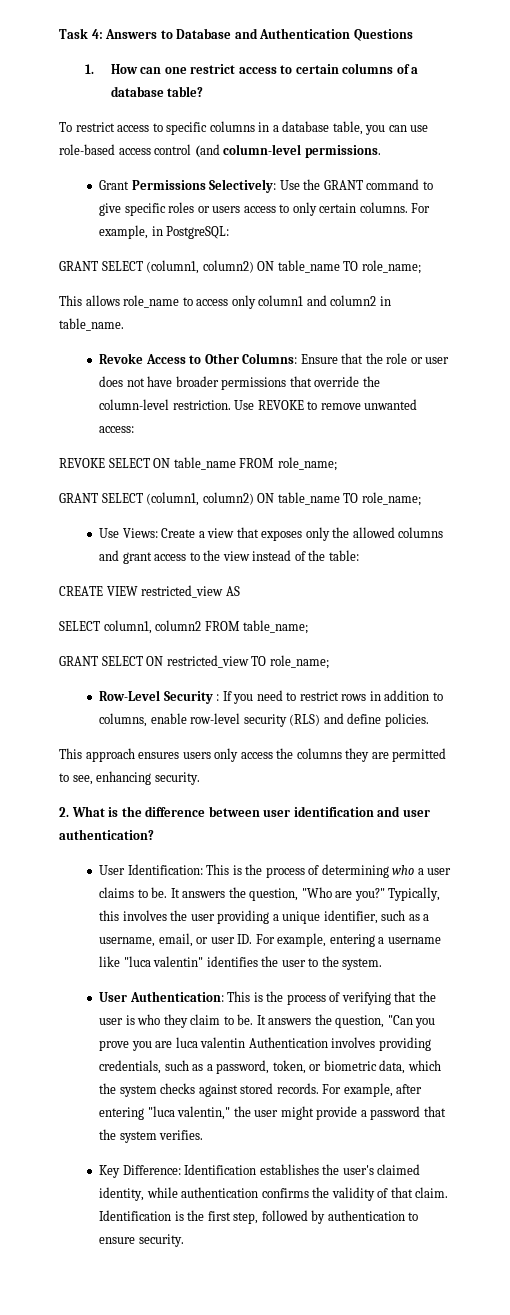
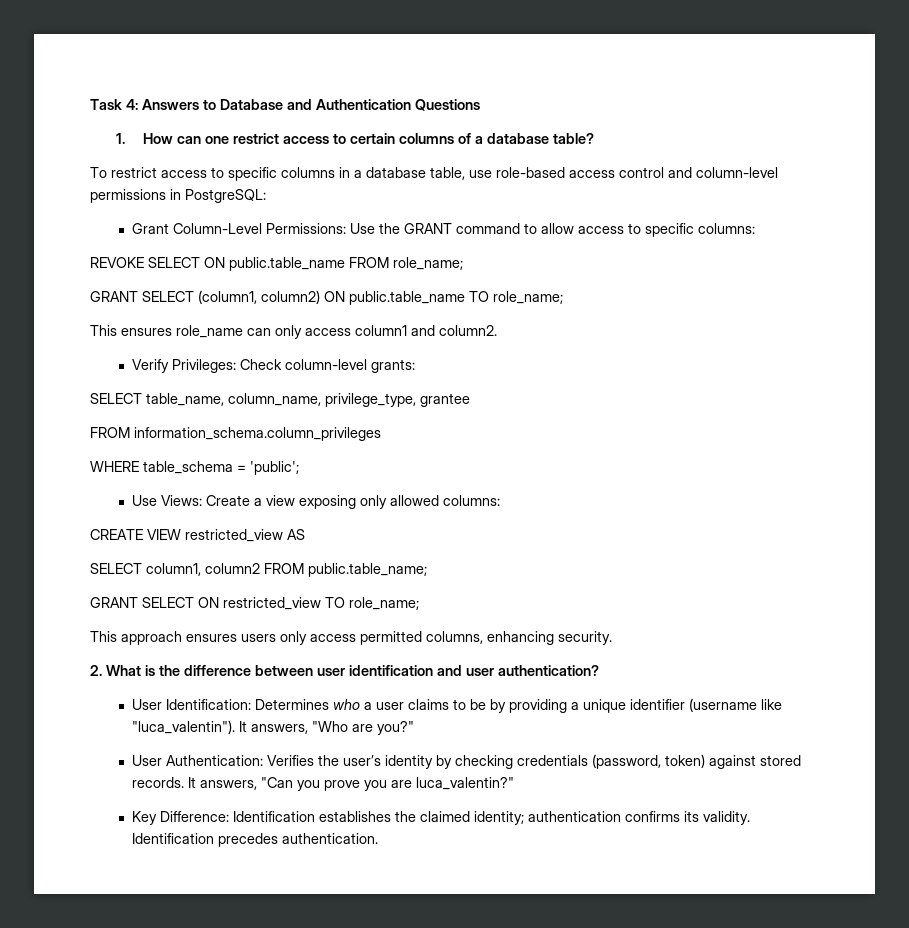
- To restrict access to specific columns in a database table, you can use role-based access control (and column-level permissions.
+ To restrict access to specific columns in a database table, use role-based access control and column-level permissions in PostgreSQL:
- Grant Permissions Selectively: Use the GRANT command to give specific roles or users access to only certain columns. For example, in PostgreSQL:
- GRANT SELECT (column1, column2) ON table_name TO role_name;
- This allows role_name to access only column1 and column2 in table_name.
- Revoke Access to Other Columns: Ensure that the role or user does not have broader permissions that override the column-level restriction. Use REVOKE to remove unwanted access:
+ Grant Column-Level Permissions: Use the GRANT command to allow access to specific columns:
- REVOKE SELECT ON table_name FROM role_name;
- GRANT SELECT (column1, column2) ON table_name TO role_name;
+ REVOKE SELECT ON public.table_name FROM role_name;
+ GRANT SELECT (column1, column2) ON public.table_name TO role_name;
+ This ensures role_name can only access column1 and column2.
+ Verify Privileges: Check column-level grants:
+ SELECT table_name, column_name, privilege_type, grantee
+ FROM information_schema.column_privileges
+ WHERE table_schema = 'public';
- Use Views: Create a view that exposes only the allowed columns and grant access to the view instead of the table:
+ Use Views: Create a view exposing only allowed columns:
- SELECT column1, column2 FROM table_name;
+ SELECT column1, column2 FROM public.table_name;
- Row-Level Security : If you need to restrict rows in addition to columns, enable row-level security (RLS) and define policies.
- This approach ensures users only access the columns they are permitted to see, enhancing security.
+ This approach ensures users only access permitted columns, enhancing security.
- User Identification: This is the process of determining who a user claims to be. It answers the question, "Who are you?" Typically, this involves the user providing a unique identifier, such as a username, email, or user ID. For example, entering a username like "luca valentin" identifies the user to the system.
- User Authentication: This is the process of verifying that the user is who they claim to be. It answers the question, "Can you prove you are luca valentin Authentication involves providing credentials, such as a password, token, or biometric data, which the system checks against stored records. For example, after entering "luca valentin," the user might provide a password that the system verifies.
+ User Identification: Determines who a user claims to be by providing a unique identifier (username like "luca_valentin"). It answers, "Who are you?"
+ User Authentication: Verifies the user’s identity by checking credentials (password, token) against stored records. It answers, "Can you prove you are luca_valentin?"
- Key Difference: Identification establishes the user's claimed identity, while authentication confirms the validity of that claim. Identification is the first step, followed by authentication to ensure security.
+ Key Difference: Identification establishes the claimed identity; authentication confirms its validity. Identification precedes authentication.

